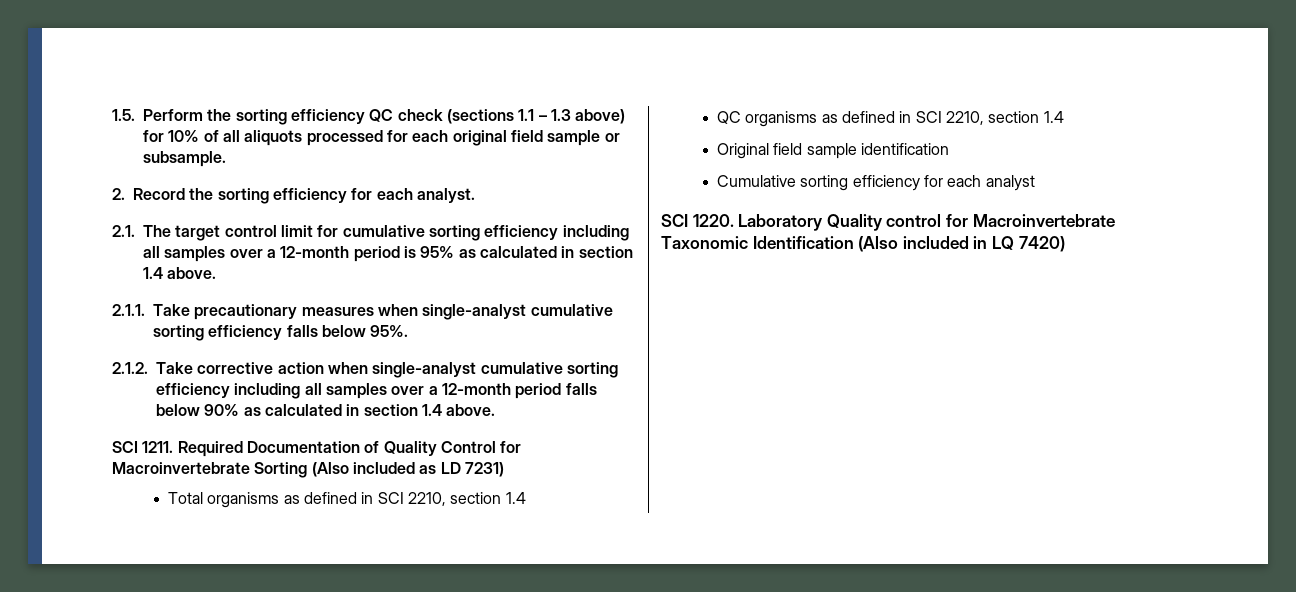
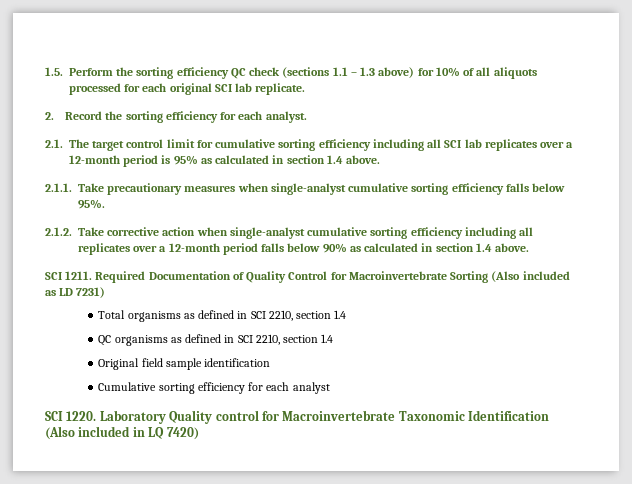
- 1.5. Perform the sorting efficiency QC check (sections 1.1 – 1.3 above) for 10% of all aliquots processed for each original field sample or subsample.
+ 1.5. Perform the sorting efficiency QC check (sections 1.1 – 1.3 above) for 10% of all aliquots processed for each original SCI lab replicate.
- 2.1. The target control limit for cumulative sorting efficiency including all samples over a 12-month period is 95% as calculated in section 1.4 above.
+ 2.1. The target control limit for cumulative sorting efficiency including all SCI lab replicates over a 12-month period is 95% as calculated in section 1.4 above.
- 2.1.2. Take corrective action when single-analyst cumulative sorting efficiency including all samples over a 12-month period falls below 90% as calculated in section 1.4 above.
+ 2.1.2. Take corrective action when single-analyst cumulative sorting efficiency including all replicates over a 12-month period falls below 90% as calculated in section 1.4 above.

